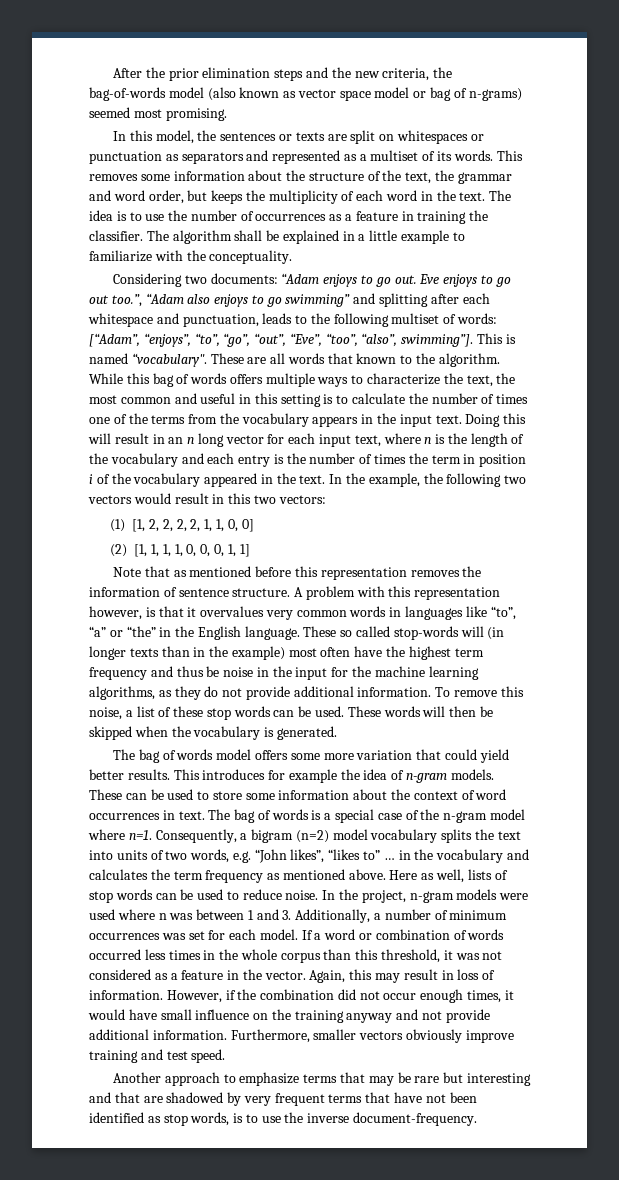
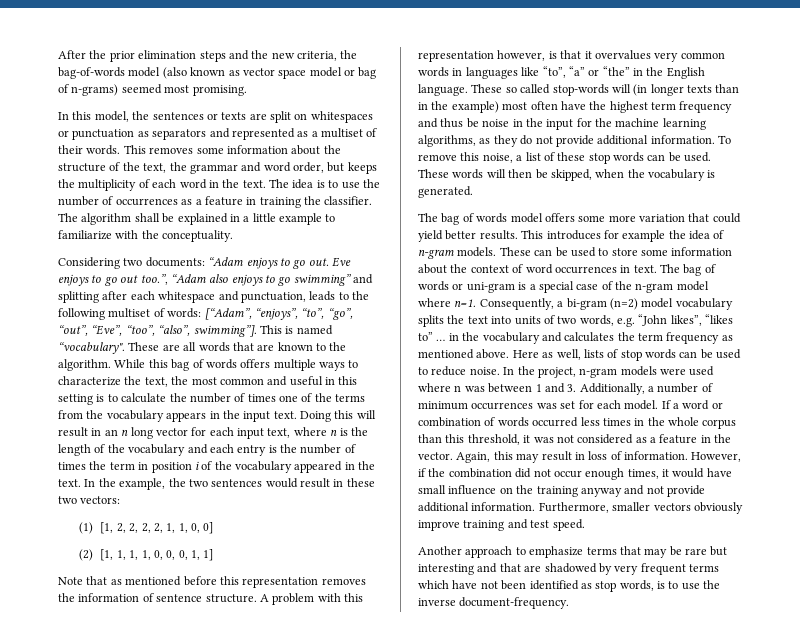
- In this model, the sentences or texts are split on whitespaces or punctuation as separators and represented as a multiset of its words.
+ In this model, the sentences or texts are split on whitespaces or punctuation as separators and represented as a multiset of their words.
- These are all words that known to the algorithm.
+ These are all words that are known to the algorithm.
- In the example, the following two vectors would result in this two vectors:
+ In the example, the two sentences would result in these two vectors:
- These words will then be skipped when the vocabulary is generated.
+ These words will then be skipped, when the vocabulary is generated.
- The bag of words is a special case of the n-gram model where n=1.
+ The bag of words or uni-gram is a special case of the n-gram model where n=1.
- Consequently, a bigram (n=2) model vocabulary splits the text into units of two words, e.g. “John likes”, “likes to” … in the vocabulary and calculates the term frequency as mentioned above.
+ Consequently, a bi-gram (n=2) model vocabulary splits the text into units of two words, e.g. “John likes”, “likes to” … in the vocabulary and calculates the term frequency as mentioned above.
- Another approach to emphasize terms that may be rare but interesting and that are shadowed by very frequent terms that have not been identified as stop words, is to use the inverse document-frequency.
+ Another approach to emphasize terms that may be rare but interesting and that are shadowed by very frequent terms which have not been identified as stop words, is to use the inverse document-frequency.

